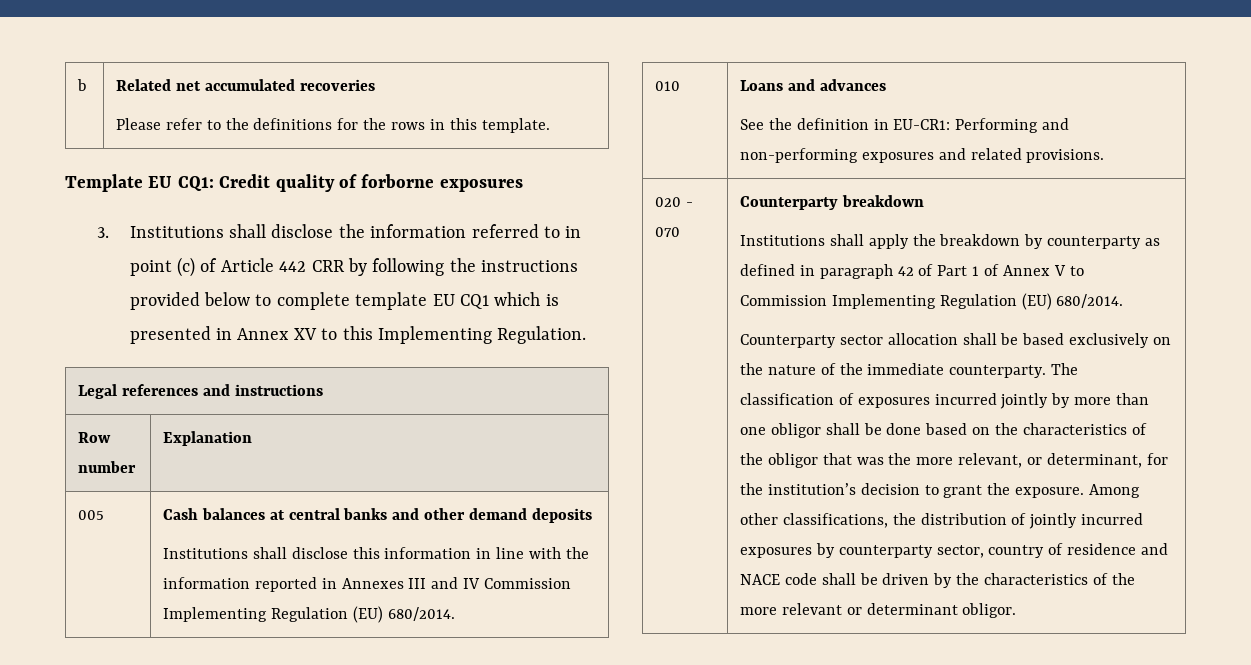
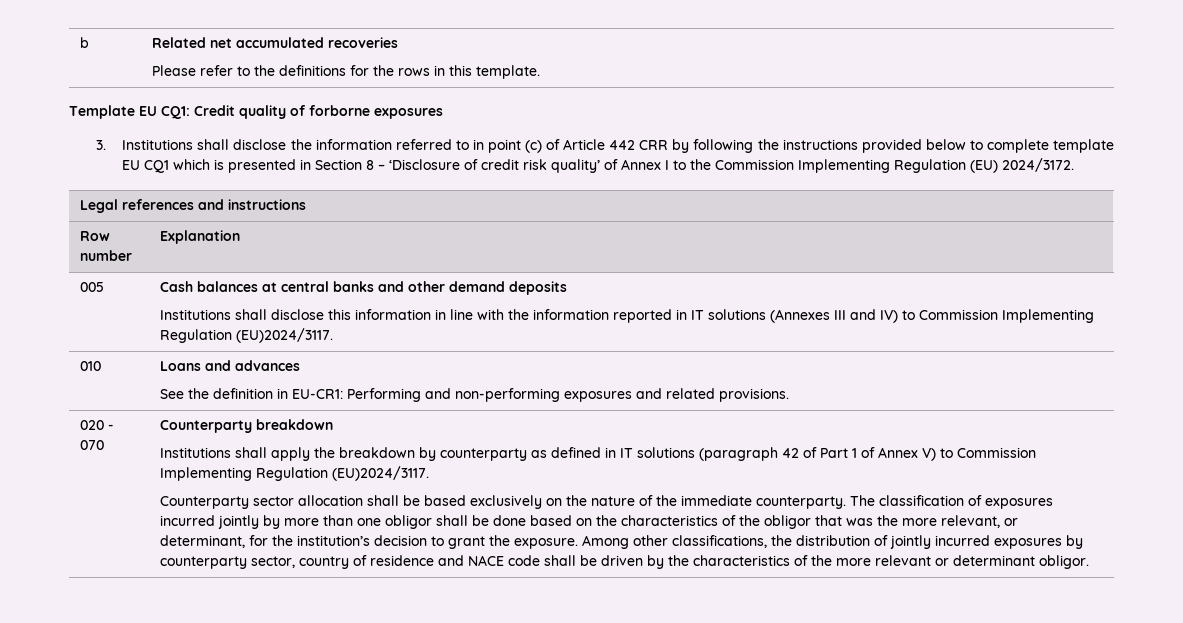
- 3. Institutions shall disclose the information referred to in point (c) of Article 442 CRR by following the instructions provided below to complete template EU CQ1 which is presented in Annex XV to this Implementing Regulation.
+ 3. Institutions shall disclose the information referred to in point (c) of Article 442 CRR by following the instructions provided below to complete template EU CQ1 which is presented in Section 8 – ‘Disclosure of credit risk quality’ of Annex I to the Commission Implementing Regulation (EU) 2024/3172.
  005 | Cash balances at central banks and other demand deposits
- Institutions shall disclose this information in line with the information reported in Annexes III and IV Commission Implementing Regulation (EU) 680/2014.
+ Institutions shall disclose this information in line with the information reported in IT solutions (Annexes III and IV) to Commission Implementing Regulation (EU)2024/3117.
- Institutions shall apply the breakdown by counterparty as defined in paragraph 42 of Part 1 of Annex V to Commission Implementing Regulation (EU) 680/2014.
+ Institutions shall apply the breakdown by counterparty as defined in IT solutions (paragraph 42 of Part 1 of Annex V) to Commission Implementing Regulation (EU)2024/3117.

